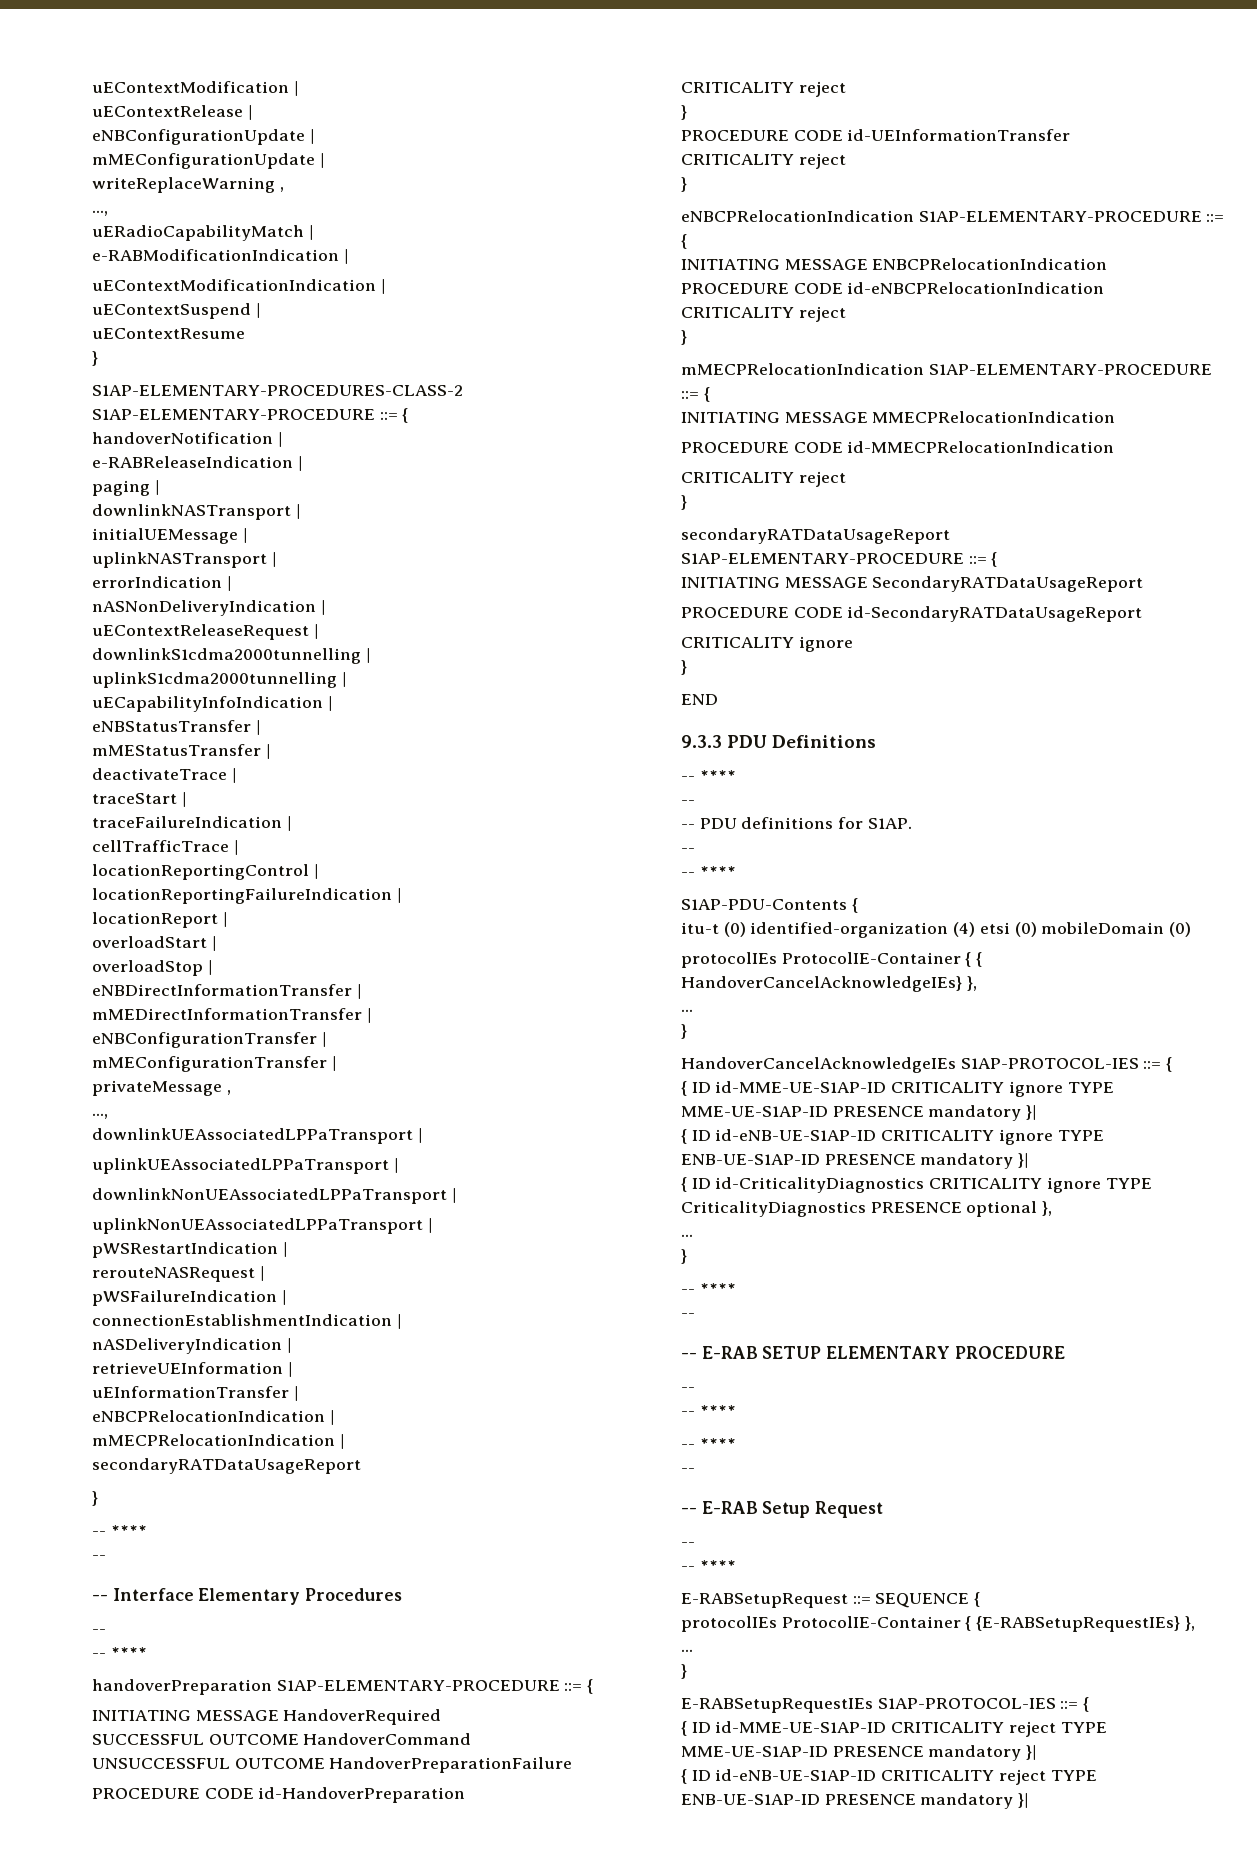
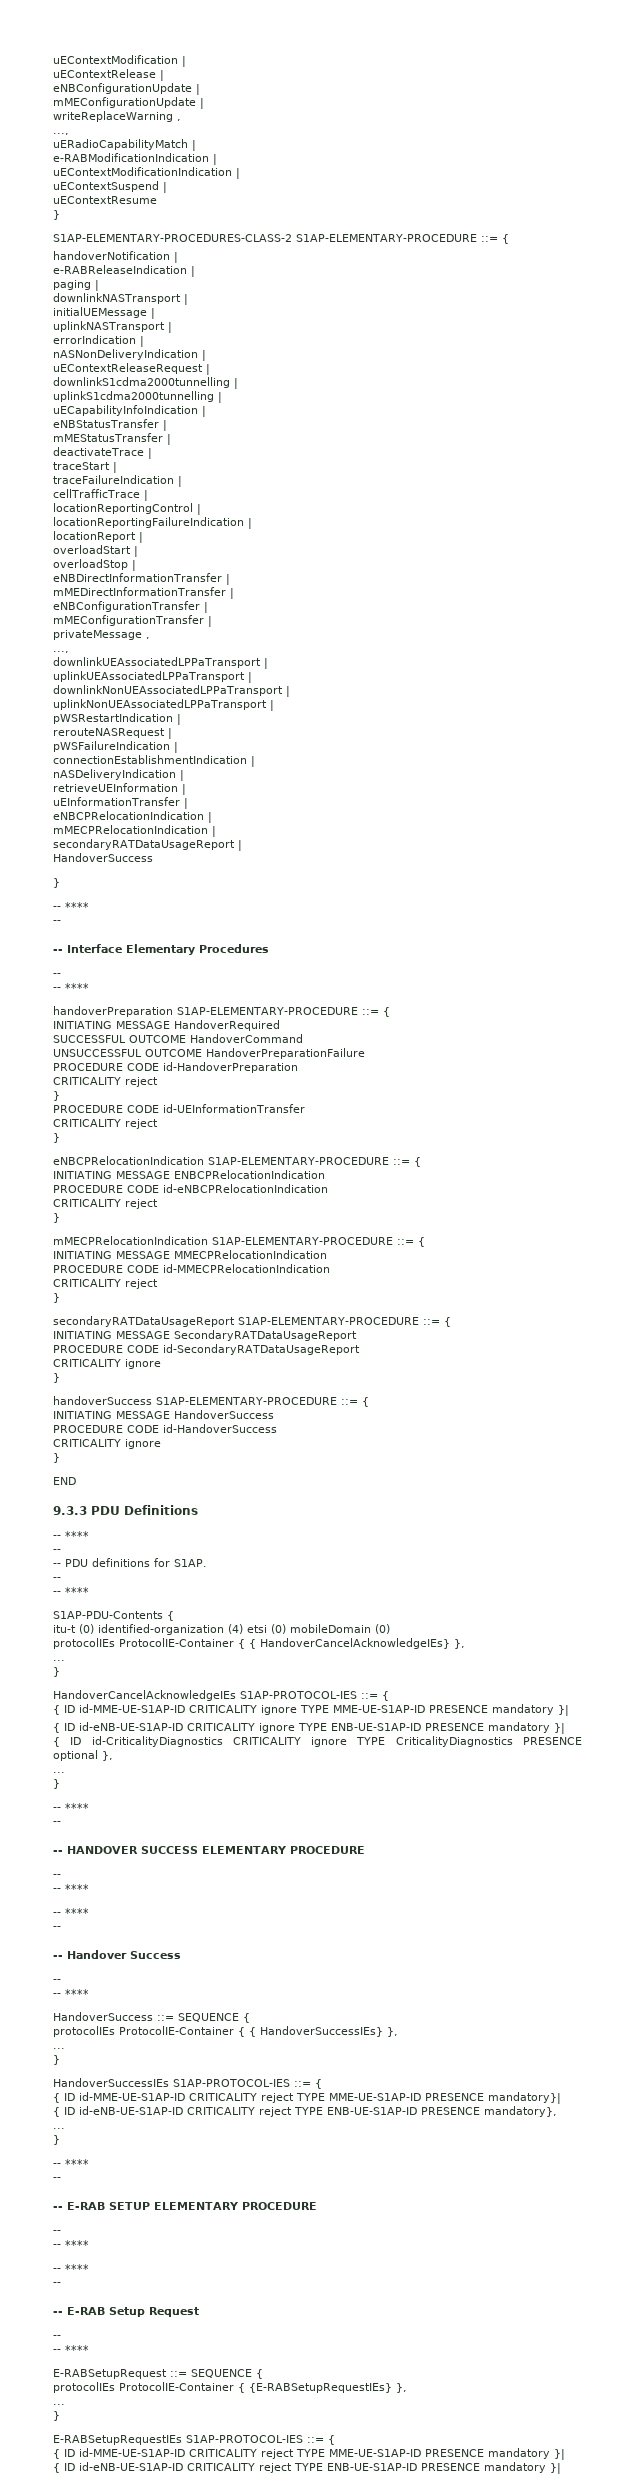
  mMECPRelocationIndication |
- secondaryRATDataUsageReport
+ secondaryRATDataUsageReport |
+ HandoverSuccess
+ handoverSuccess S1AP-ELEMENTARY-PROCEDURE ::= {
+ INITIATING MESSAGE HandoverSuccess
+ PROCEDURE CODE id-HandoverSuccess
+ CRITICALITY ignore
+ }
+ -- HANDOVER SUCCESS ELEMENTARY PROCEDURE
+ --
+ -- ****
+ -- ****
+ --
+ -- Handover Success
+ --
+ -- ****
+ HandoverSuccess ::= SEQUENCE {
+ protocolIEs ProtocolIE-Container { { HandoverSuccessIEs} },
+ ...
+ }
+ HandoverSuccessIEs S1AP-PROTOCOL-IES ::= {
+ { ID id-MME-UE-S1AP-ID CRITICALITY reject TYPE MME-UE-S1AP-ID PRESENCE mandatory}|
+ { ID id-eNB-UE-S1AP-ID CRITICALITY reject TYPE ENB-UE-S1AP-ID PRESENCE mandatory},
+ ...
+ }
+ -- ****
+ --

